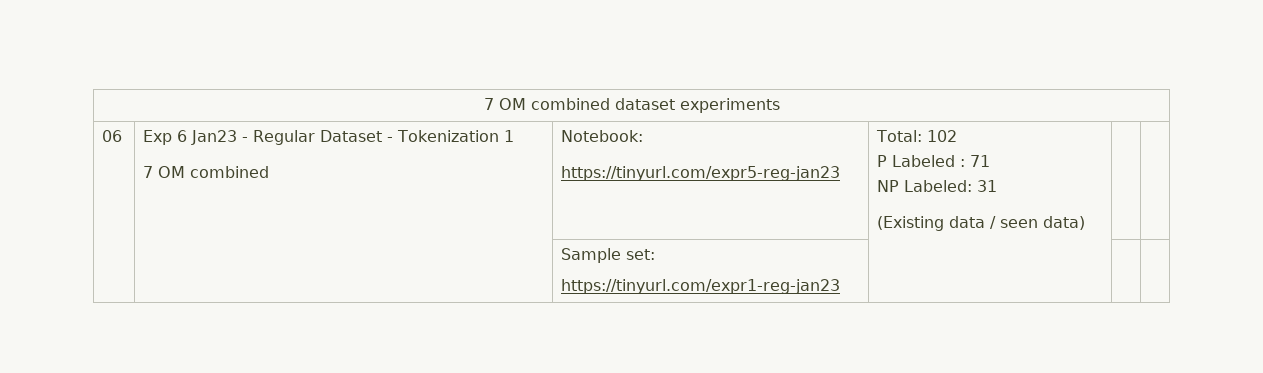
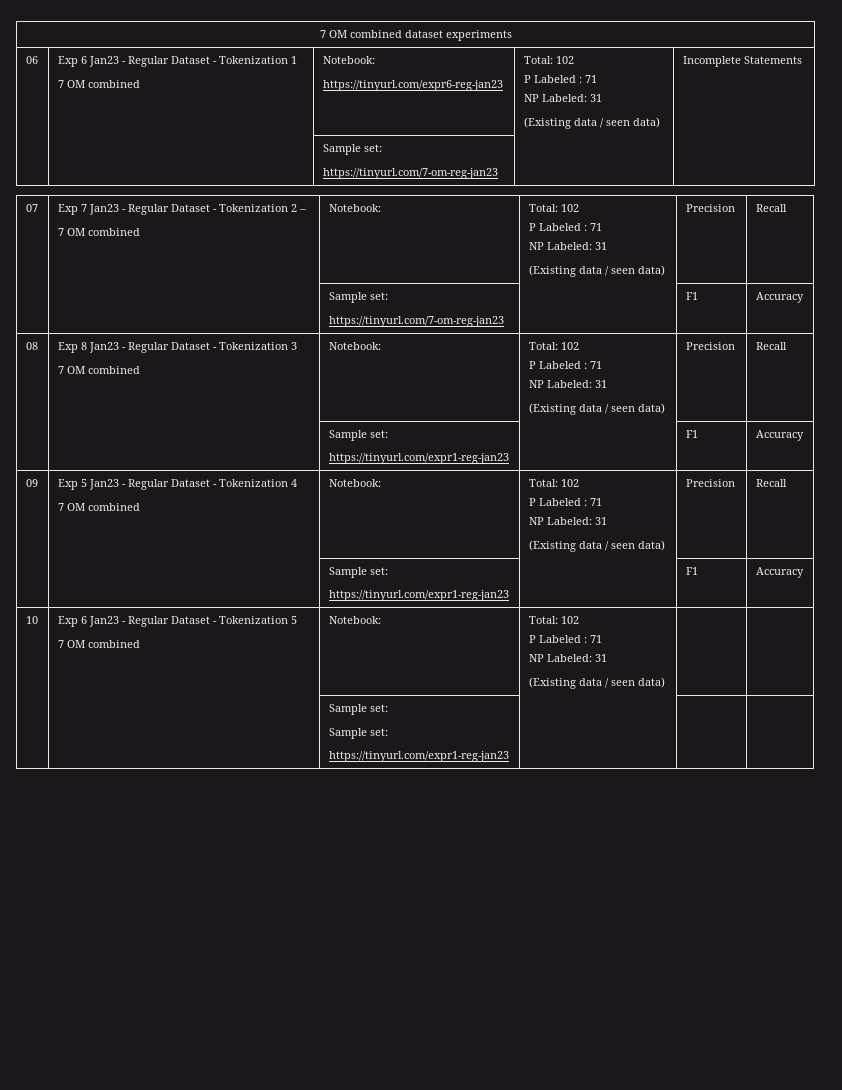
  06 | Exp 6 Jan23 - Regular Dataset - Tokenization 1
  7 OM combined | Notebook:
- https://tinyurl.com/expr5-reg-jan23 | Total: 102
+ https://tinyurl.com/expr6-reg-jan23 | Total: 102
+ P Labeled : 71
+ NP Labeled: 31
+ (Existing data / seen data) | Incomplete Statements
+ | | Sample set:
+ https://tinyurl.com/7-om-reg-jan23 | |
+ 07 | Exp 7 Jan23 - Regular Dataset - Tokenization 2 –
+ 7 OM combined | Notebook: | Total: 102
+ P Labeled : 71
+ NP Labeled: 31
+ (Existing data / seen data) | Precision | Recall
+ | | Sample set:
+ https://tinyurl.com/7-om-reg-jan23 | | F1 | Accuracy
+ 08 | Exp 8 Jan23 - Regular Dataset - Tokenization 3
+ 7 OM combined | Notebook: | Total: 102
+ P Labeled : 71
+ NP Labeled: 31
+ (Existing data / seen data) | Precision | Recall
+ | | Sample set:
+ https://tinyurl.com/expr1-reg-jan23 | | F1 | Accuracy
+ 09 | Exp 5 Jan23 - Regular Dataset - Tokenization 4
+ 7 OM combined | Notebook: | Total: 102
+ P Labeled : 71
+ NP Labeled: 31
+ (Existing data / seen data) | Precision | Recall
+ | | Sample set:
+ https://tinyurl.com/expr1-reg-jan23 | | F1 | Accuracy
+ 10 | Exp 6 Jan23 - Regular Dataset - Tokenization 5
+ 7 OM combined | Notebook: | Total: 102
  P Labeled : 71
  NP Labeled: 31
  (Existing data / seen data) | |
  | | Sample set:
+ Sample set:

